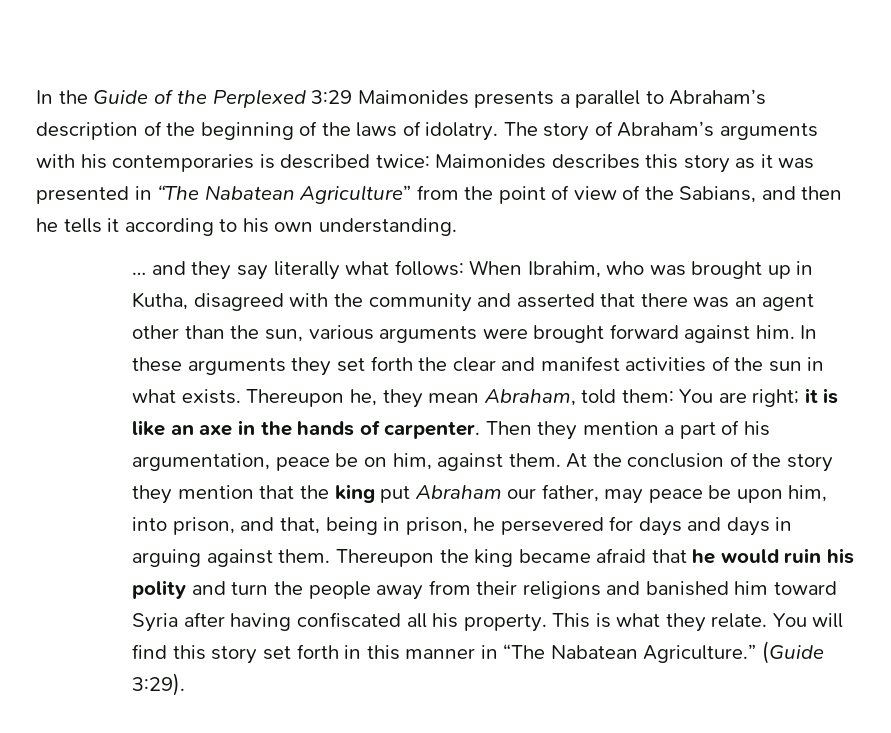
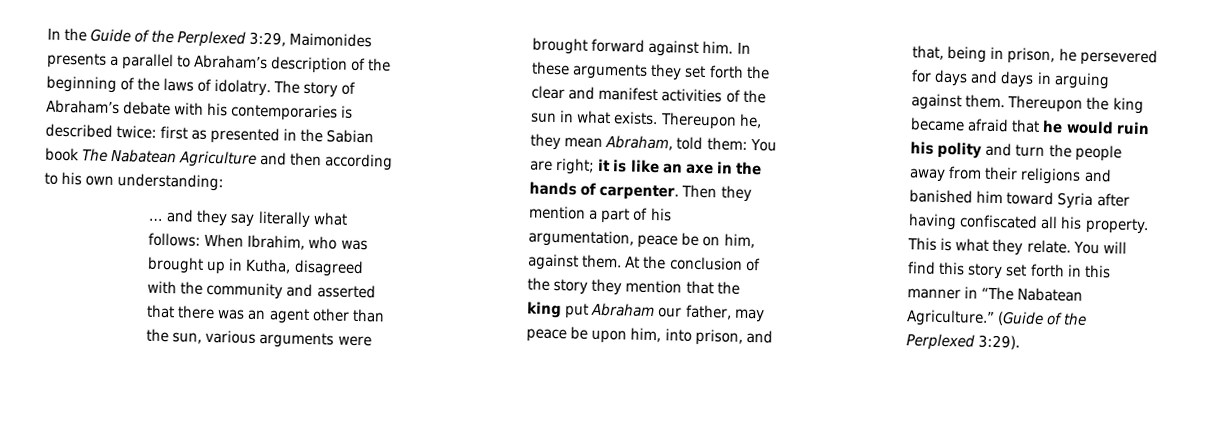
- In the Guide of the Perplexed 3:29 Maimonides presents a parallel to Abraham’s description of the beginning of the laws of idolatry.
+ In the Guide of the Perplexed 3:29, Maimonides presents a parallel to Abraham’s description of the beginning of the laws of idolatry.
- The story of Abraham’s arguments with his contemporaries is described twice: Maimonides describes this story as it was presented in “The Nabatean Agriculture” from the point of view of the Sabians, and then he tells it according to his own understanding.
+ The story of Abraham’s debate with his contemporaries is described twice: first as presented in the Sabian book The Nabatean Agriculture and then according to his own understanding:
- (Guide 3:29).
+ (Guide of the Perplexed 3:29).

